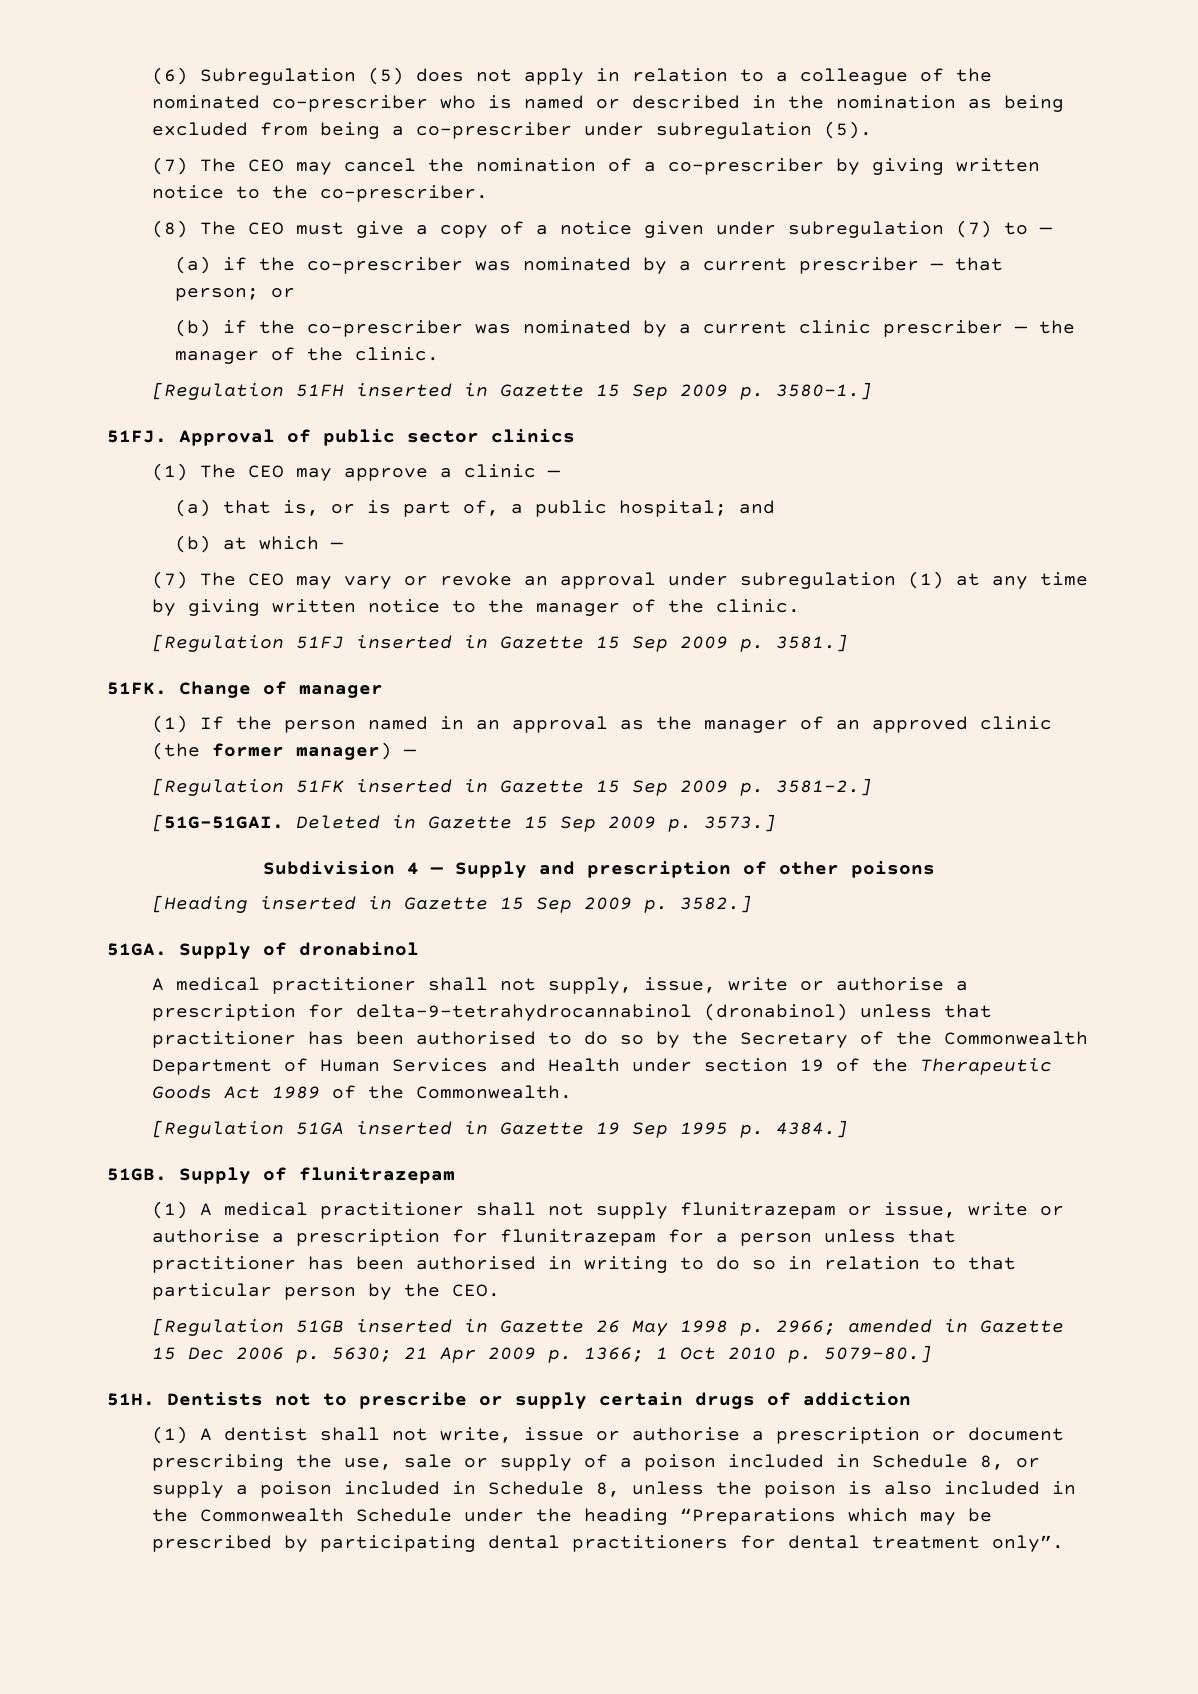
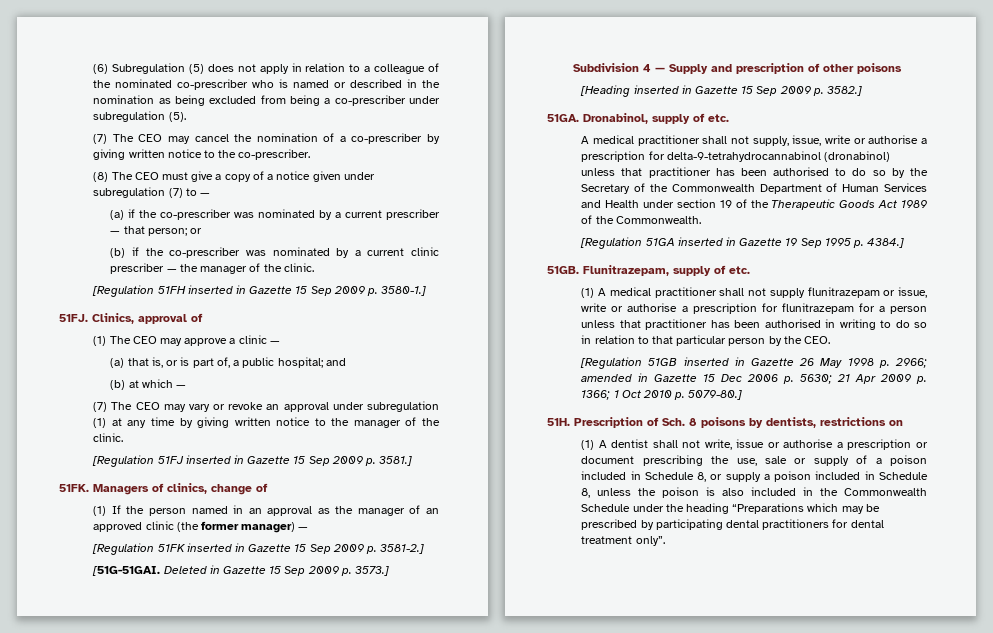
- Approval of public sector clinics
+ Clinics, approval of
- Change of manager
+ Managers of clinics, change of
- Supply of dronabinol
+ Dronabinol, supply of etc.
- Supply of flunitrazepam
+ Flunitrazepam, supply of etc.
- Dentists not to prescribe or supply certain drugs of addiction
+ Prescription of Sch. 8 poisons by dentists, restrictions on

